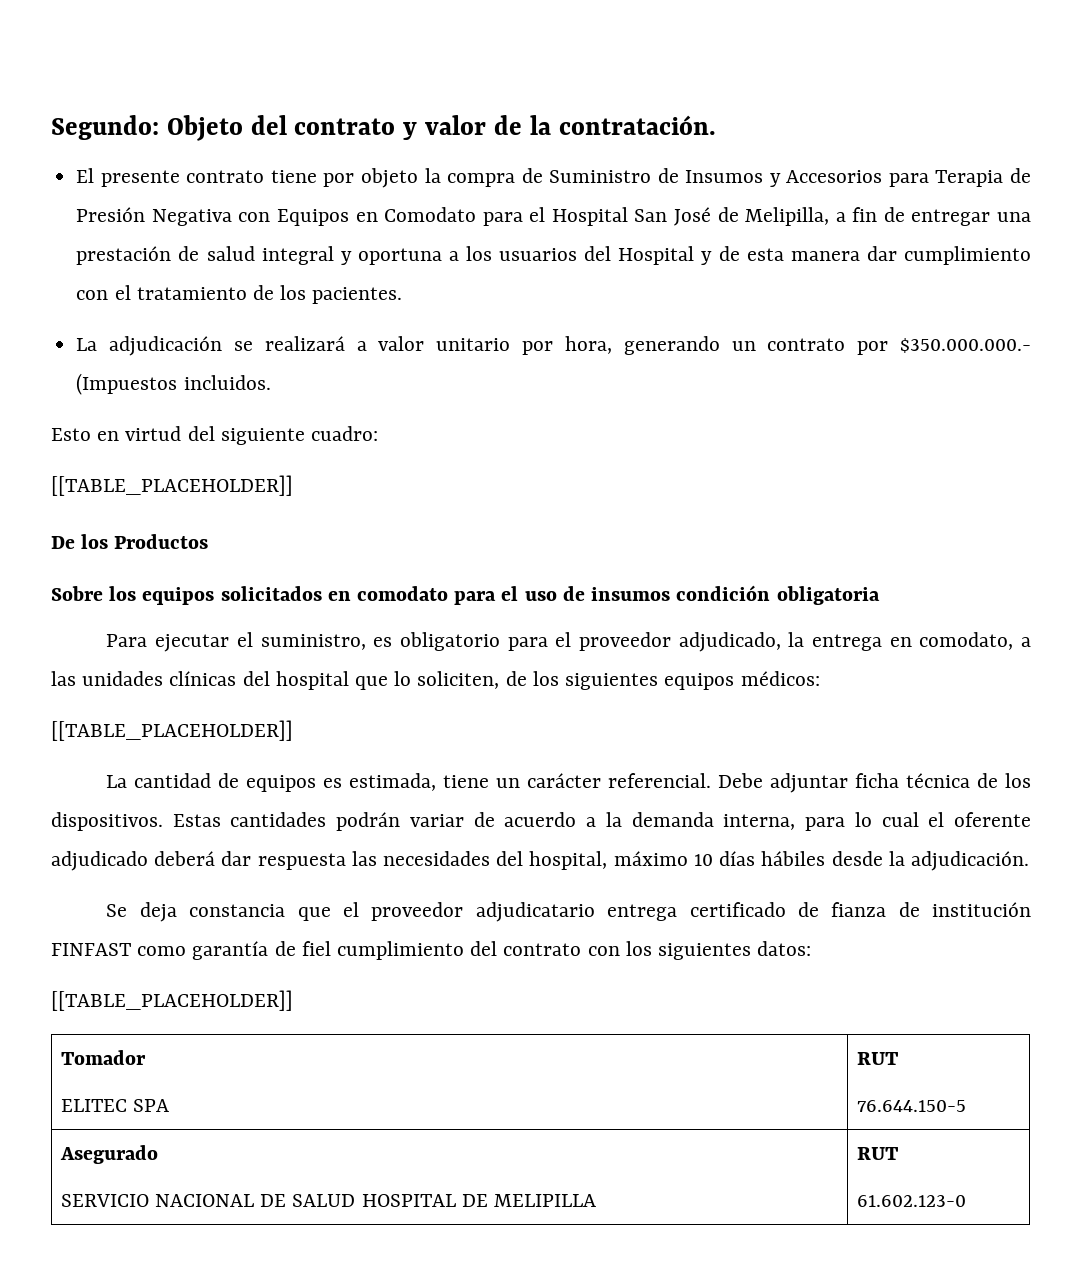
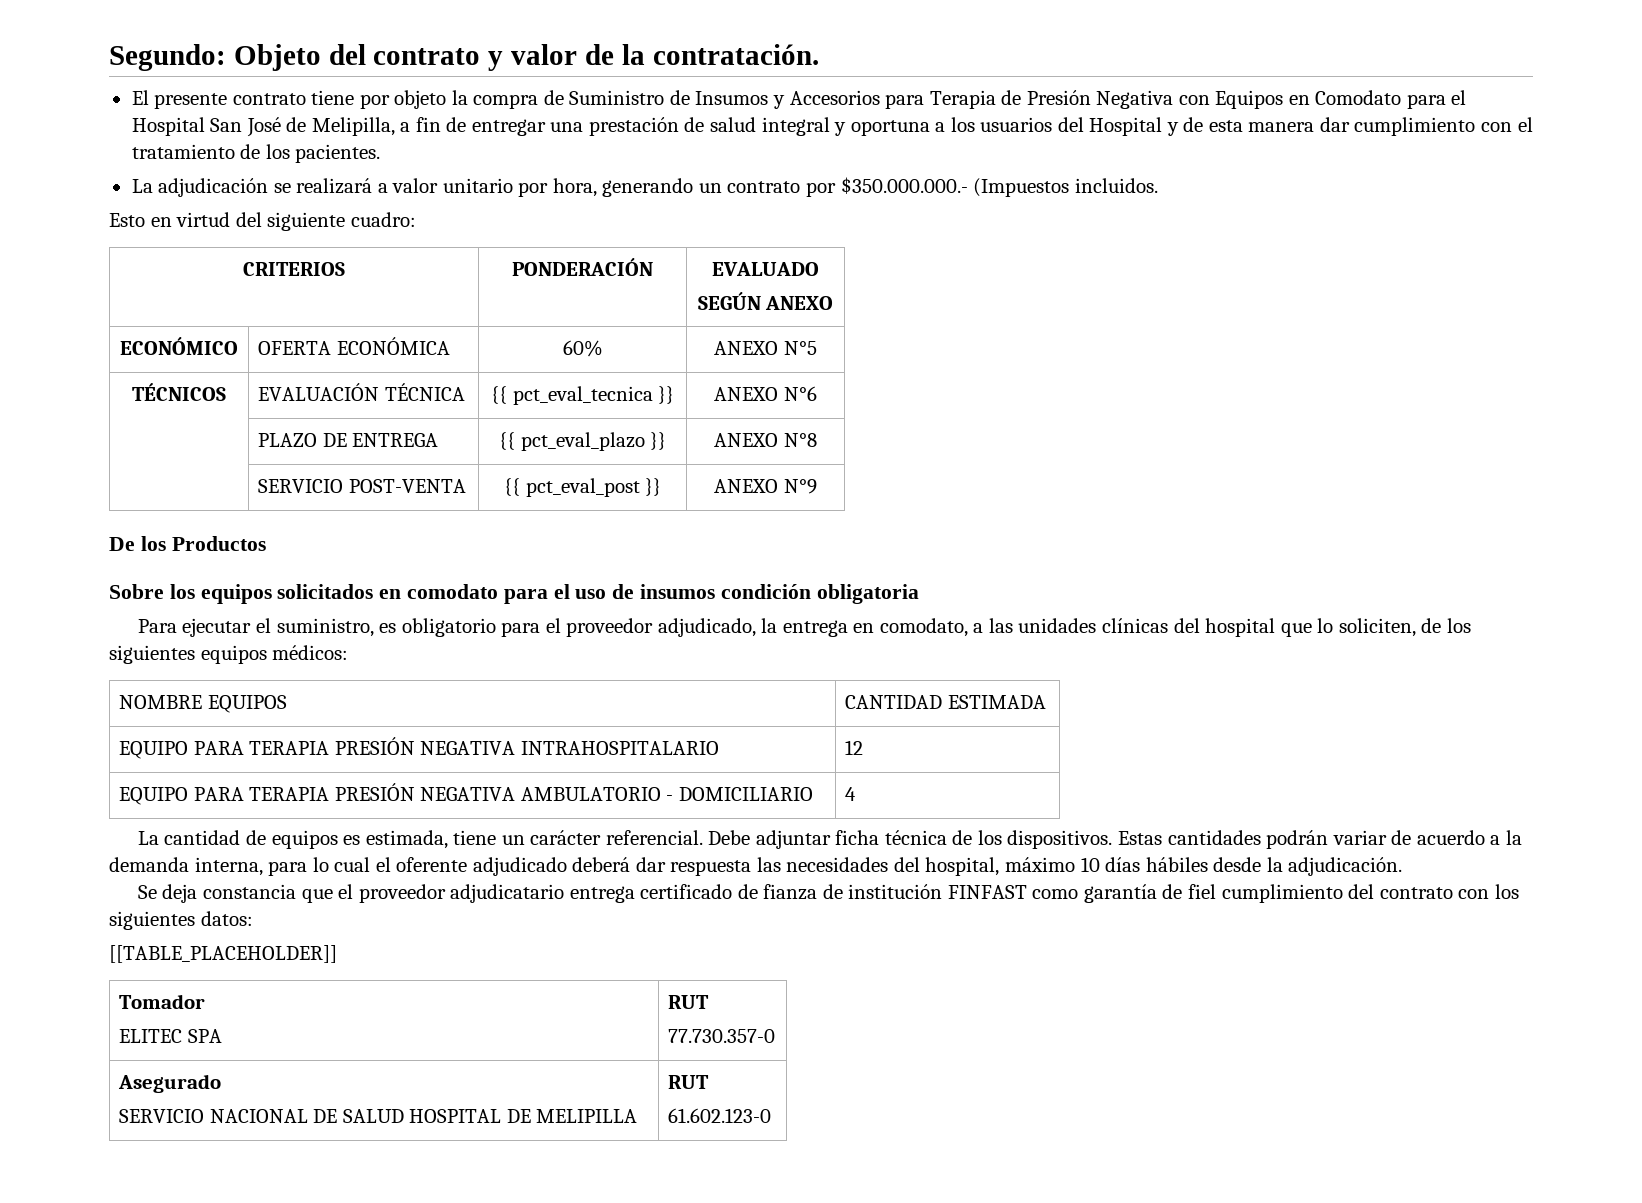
  Esto en virtud del siguiente cuadro:
- [[TABLE_PLACEHOLDER]]
+ CRITERIOS | PONDERACIÓN | EVALUADO
+ SEGÚN ANEXO
+ ECONÓMICO | OFERTA ECONÓMICA | 60% | ANEXO N°5
+ TÉCNICOS | EVALUACIÓN TÉCNICA | {{ pct_eval_tecnica }} | ANEXO N°6
+ | PLAZO DE ENTREGA | {{ pct_eval_plazo }} | ANEXO N°8
+ | SERVICIO POST-VENTA | {{ pct_eval_post }} | ANEXO N°9
  Para ejecutar el suministro, es obligatorio para el proveedor adjudicado, la entrega en comodato, a las unidades clínicas del hospital que lo soliciten, de los siguientes equipos médicos:
- [[TABLE_PLACEHOLDER]]
+ NOMBRE EQUIPOS | CANTIDAD ESTIMADA
+ EQUIPO PARA TERAPIA PRESIÓN NEGATIVA INTRAHOSPITALARIO | 12
+ EQUIPO PARA TERAPIA PRESIÓN NEGATIVA AMBULATORIO - DOMICILIARIO | 4
  Tomador
  ELITEC SPA | RUT
- 76.644.150-5
+ 77.730.357-0

